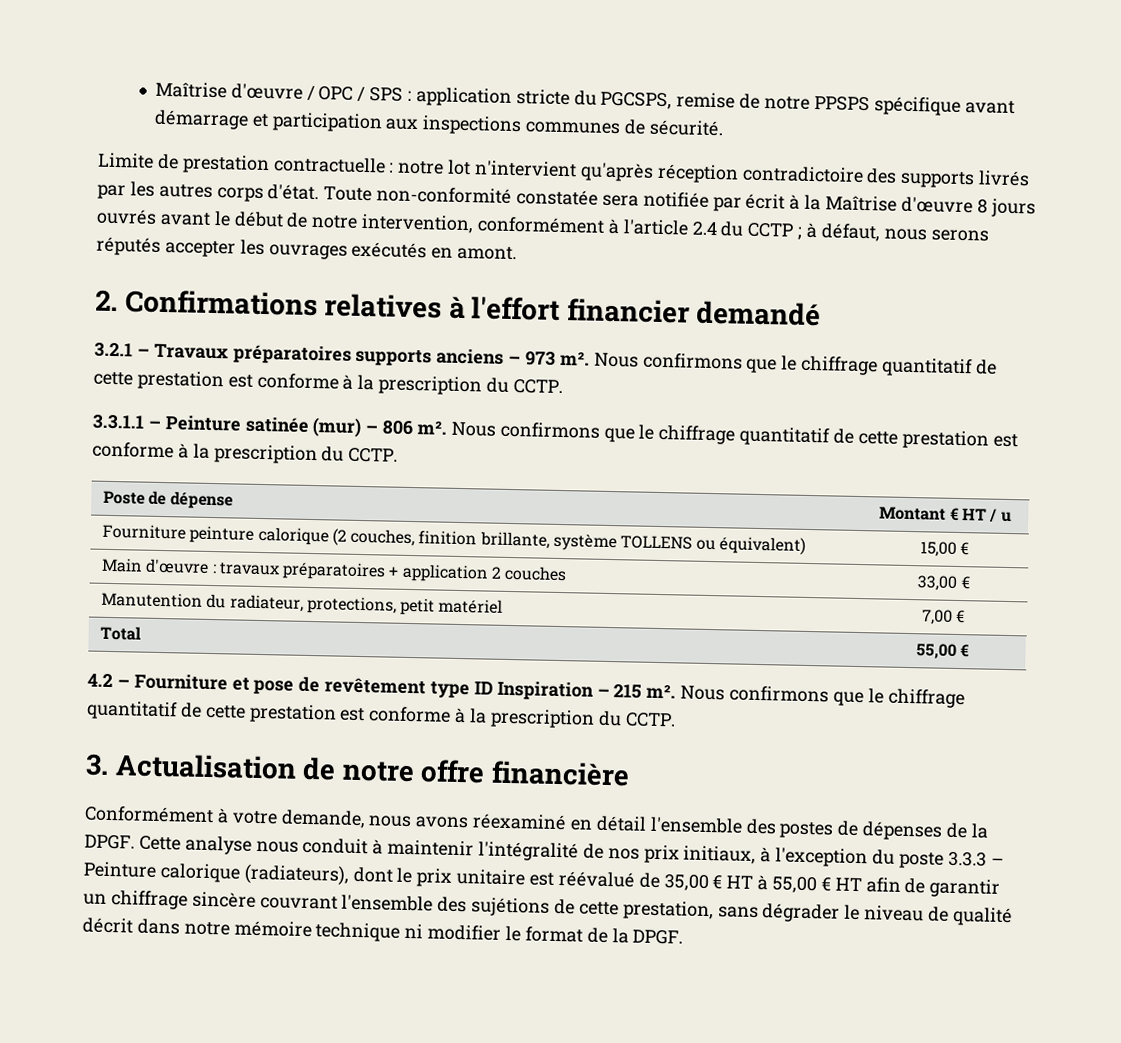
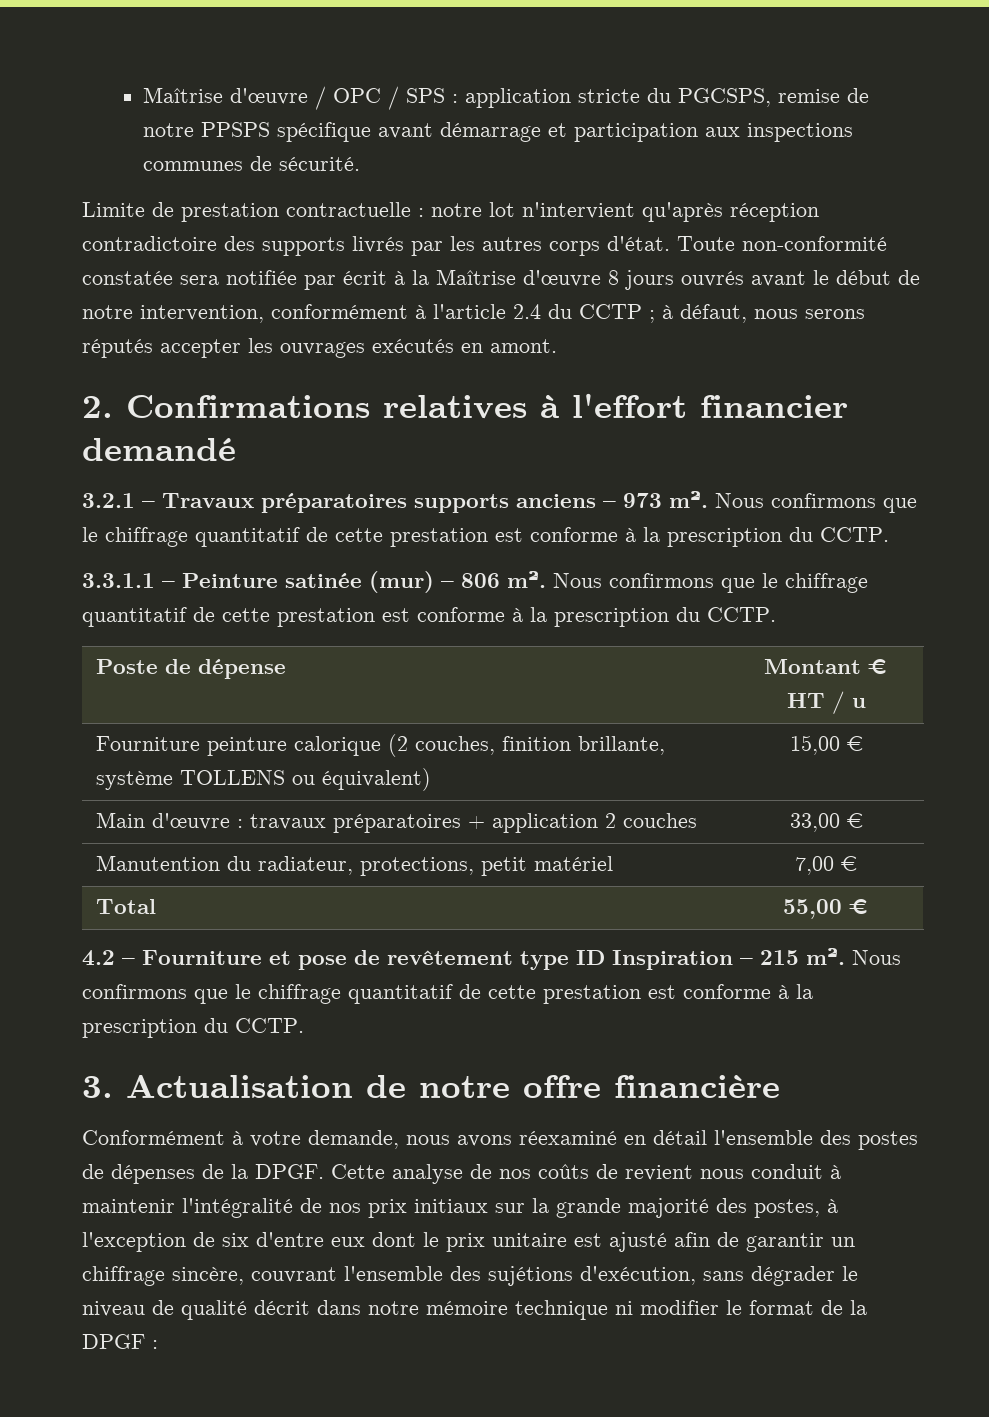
- Cette analyse nous conduit à maintenir l'intégralité de nos prix initiaux, à l'exception du poste 3.3.3 – Peinture calorique (radiateurs), dont le prix unitaire est réévalué de 35,00 € HT à 55,00 € HT afin de garantir un chiffrage sincère couvrant l'ensemble des sujétions de cette prestation, sans dégrader le niveau de qualité décrit dans notre mémoire technique ni modifier le format de la DPGF.
+ Cette analyse de nos coûts de revient nous conduit à maintenir l'intégralité de nos prix initiaux sur la grande majorité des postes, à l'exception de six d'entre eux dont le prix unitaire est ajusté afin de garantir un chiffrage sincère, couvrant l'ensemble des sujétions d'exécution, sans dégrader le niveau de qualité décrit dans notre mémoire technique ni modifier le format de la DPGF :

